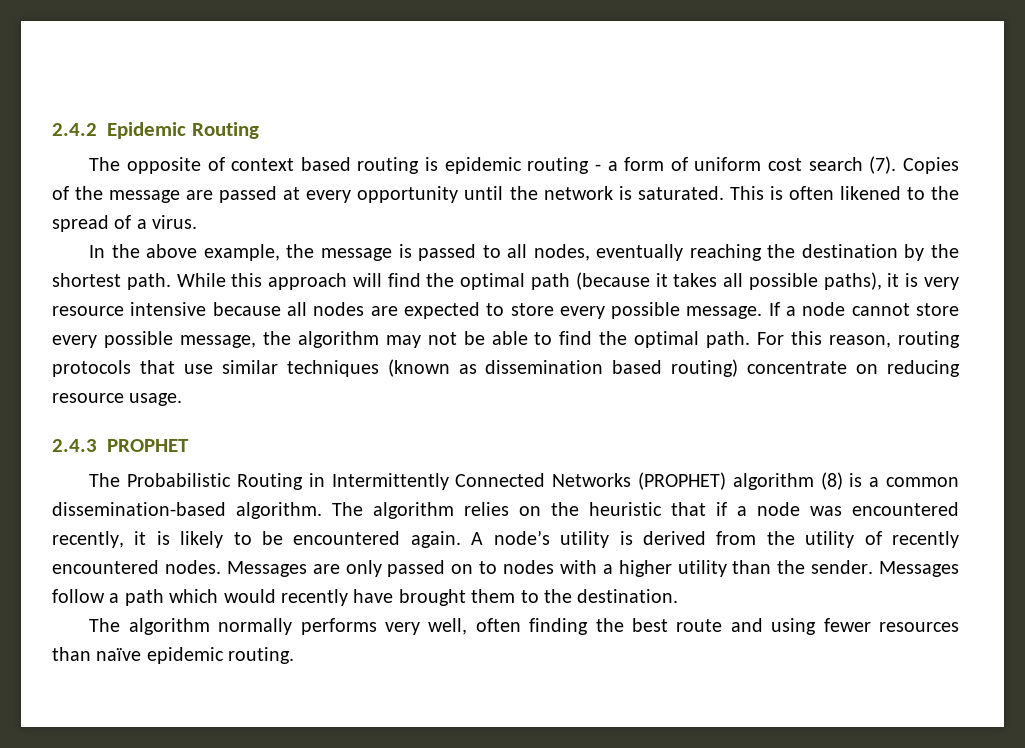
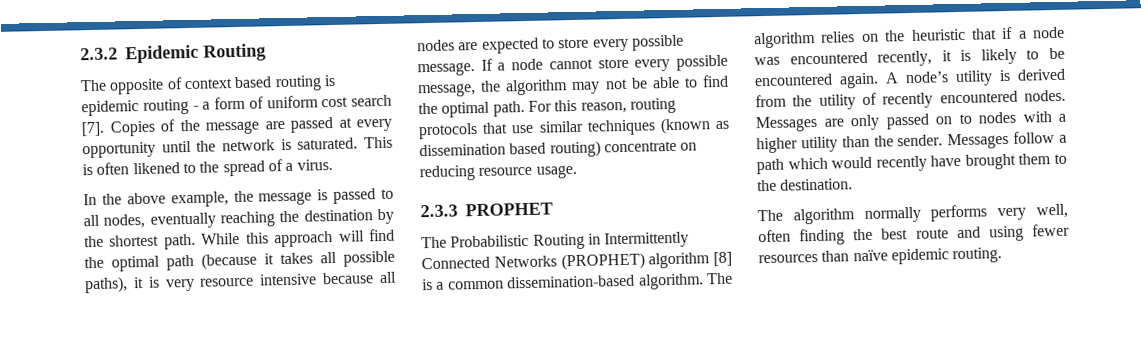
- 2.4.2 Epidemic Routing
+ 2.3.2 Epidemic Routing
- The opposite of context based routing is epidemic routing - a form of uniform cost search (7).
+ The opposite of context based routing is epidemic routing - a form of uniform cost search [7].
- 2.4.3 PROPHET
+ 2.3.3 PROPHET
- The Probabilistic Routing in Intermittently Connected Networks (PROPHET) algorithm (8) is a common dissemination-based algorithm.
+ The Probabilistic Routing in Intermittently Connected Networks (PROPHET) algorithm [8] is a common dissemination-based algorithm.

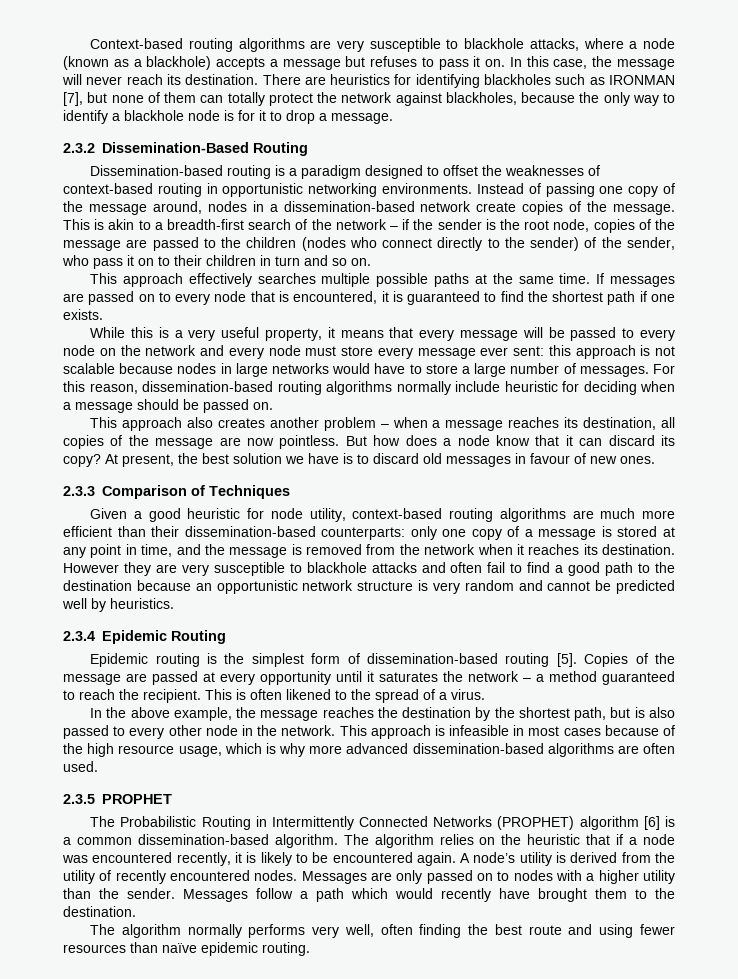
- 2.3.2 Epidemic Routing
- The opposite of context based routing is epidemic routing - a form of uniform cost search [7].
+ Context-based routing algorithms are very susceptible to blackhole attacks, where a node (known as a blackhole) accepts a message but refuses to pass it on. In this case, the message will never reach its destination. There are heuristics for identifying blackholes such as IRONMAN [7], but none of them can totally protect the network against blackholes, because the only way to identify a blackhole node is for it to drop a message.
+ 2.3.2 Dissemination-Based Routing
+ Dissemination-based routing is a paradigm designed to offset the weaknesses of context-based routing in opportunistic networking environments. Instead of passing one copy of the message around, nodes in a dissemination-based network create copies of the message. This is akin to a breadth-first search of the network – if the sender is the root node, copies of the message are passed to the children (nodes who connect directly to the sender) of the sender, who pass it on to their children in turn and so on.
+ This approach effectively searches multiple possible paths at the same time. If messages are passed on to every node that is encountered, it is guaranteed to find the shortest path if one exists.
+ While this is a very useful property, it means that every message will be passed to every node on the network and every node must store every message ever sent: this approach is not scalable because nodes in large networks would have to store a large number of messages. For this reason, dissemination-based routing algorithms normally include heuristic for deciding when a message should be passed on.
+ This approach also creates another problem – when a message reaches its destination, all copies of the message are now pointless. But how does a node know that it can discard its copy? At present, the best solution we have is to discard old messages in favour of new ones.
+ 2.3.3 Comparison of Techniques
+ Given a good heuristic for node utility, context-based routing algorithms are much more efficient than their dissemination-based counterparts: only one copy of a message is stored at any point in time, and the message is removed from the network when it reaches its destination. However they are very susceptible to blackhole attacks and often fail to find a good path to the destination because an opportunistic network structure is very random and cannot be predicted well by heuristics.
+ 2.3.4 Epidemic Routing
+ Epidemic routing is the simplest form of dissemination-based routing [5].
- Copies of the message are passed at every opportunity until the network is saturated.
+ Copies of the message are passed at every opportunity until it saturates the network – a method guaranteed to reach the recipient.
- In the above example, the message is passed to all nodes, eventually reaching the destination by the shortest path. While this approach will find the optimal path (because it takes all possible paths), it is very resource intensive because all nodes are expected to store every possible message. If a node cannot store every possible message, the algorithm may not be able to find the optimal path. For this reason, routing protocols that use similar techniques (known as dissemination based routing) concentrate on reducing resource usage.
- 2.3.3 PROPHET
+ In the above example, the message reaches the destination by the shortest path, but is also passed to every other node in the network. This approach is infeasible in most cases because of the high resource usage, which is why more advanced dissemination-based algorithms are often used.
+ 2.3.5 PROPHET
- The Probabilistic Routing in Intermittently Connected Networks (PROPHET) algorithm [8] is a common dissemination-based algorithm.
+ The Probabilistic Routing in Intermittently Connected Networks (PROPHET) algorithm [6] is a common dissemination-based algorithm.

